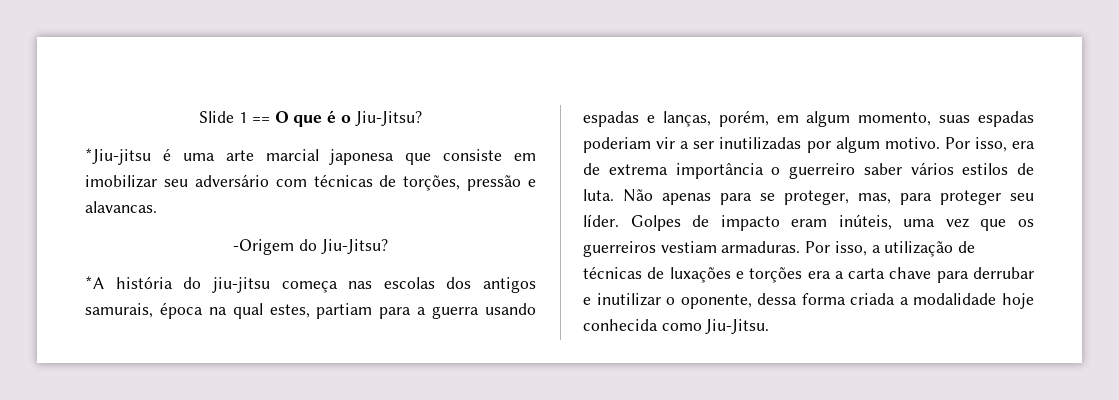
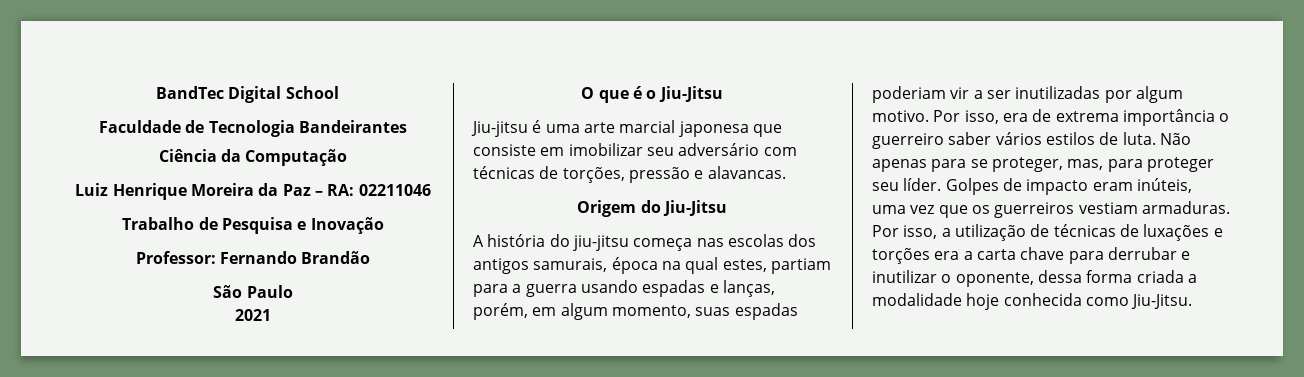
- Slide 1 == O que é o Jiu-Jitsu?
- *Jiu-jitsu é uma arte marcial japonesa que consiste em imobilizar seu adversário com técnicas de torções, pressão e alavancas.
+ BandTec Digital School
+ Faculdade de Tecnologia Bandeirantes
+ Ciência da Computação
+ Luiz Henrique Moreira da Paz – RA: 02211046
+ Trabalho de Pesquisa e Inovação
+ Professor: Fernando Brandão
+ São Paulo
+ 2021
+ O que é o Jiu-Jitsu
+ Jiu-jitsu é uma arte marcial japonesa que consiste em imobilizar seu adversário com técnicas de torções, pressão e alavancas.
- -Origem do Jiu-Jitsu?
- *A história do jiu-jitsu começa nas escolas dos antigos samurais, época na qual estes, partiam para a guerra usando espadas e lanças, porém, em algum momento, suas espadas poderiam vir a ser inutilizadas por algum motivo.
+ Origem do Jiu-Jitsu
+ A história do jiu-jitsu começa nas escolas dos antigos samurais, época na qual estes, partiam para a guerra usando espadas e lanças, porém, em algum momento, suas espadas poderiam vir a ser inutilizadas por algum motivo.

